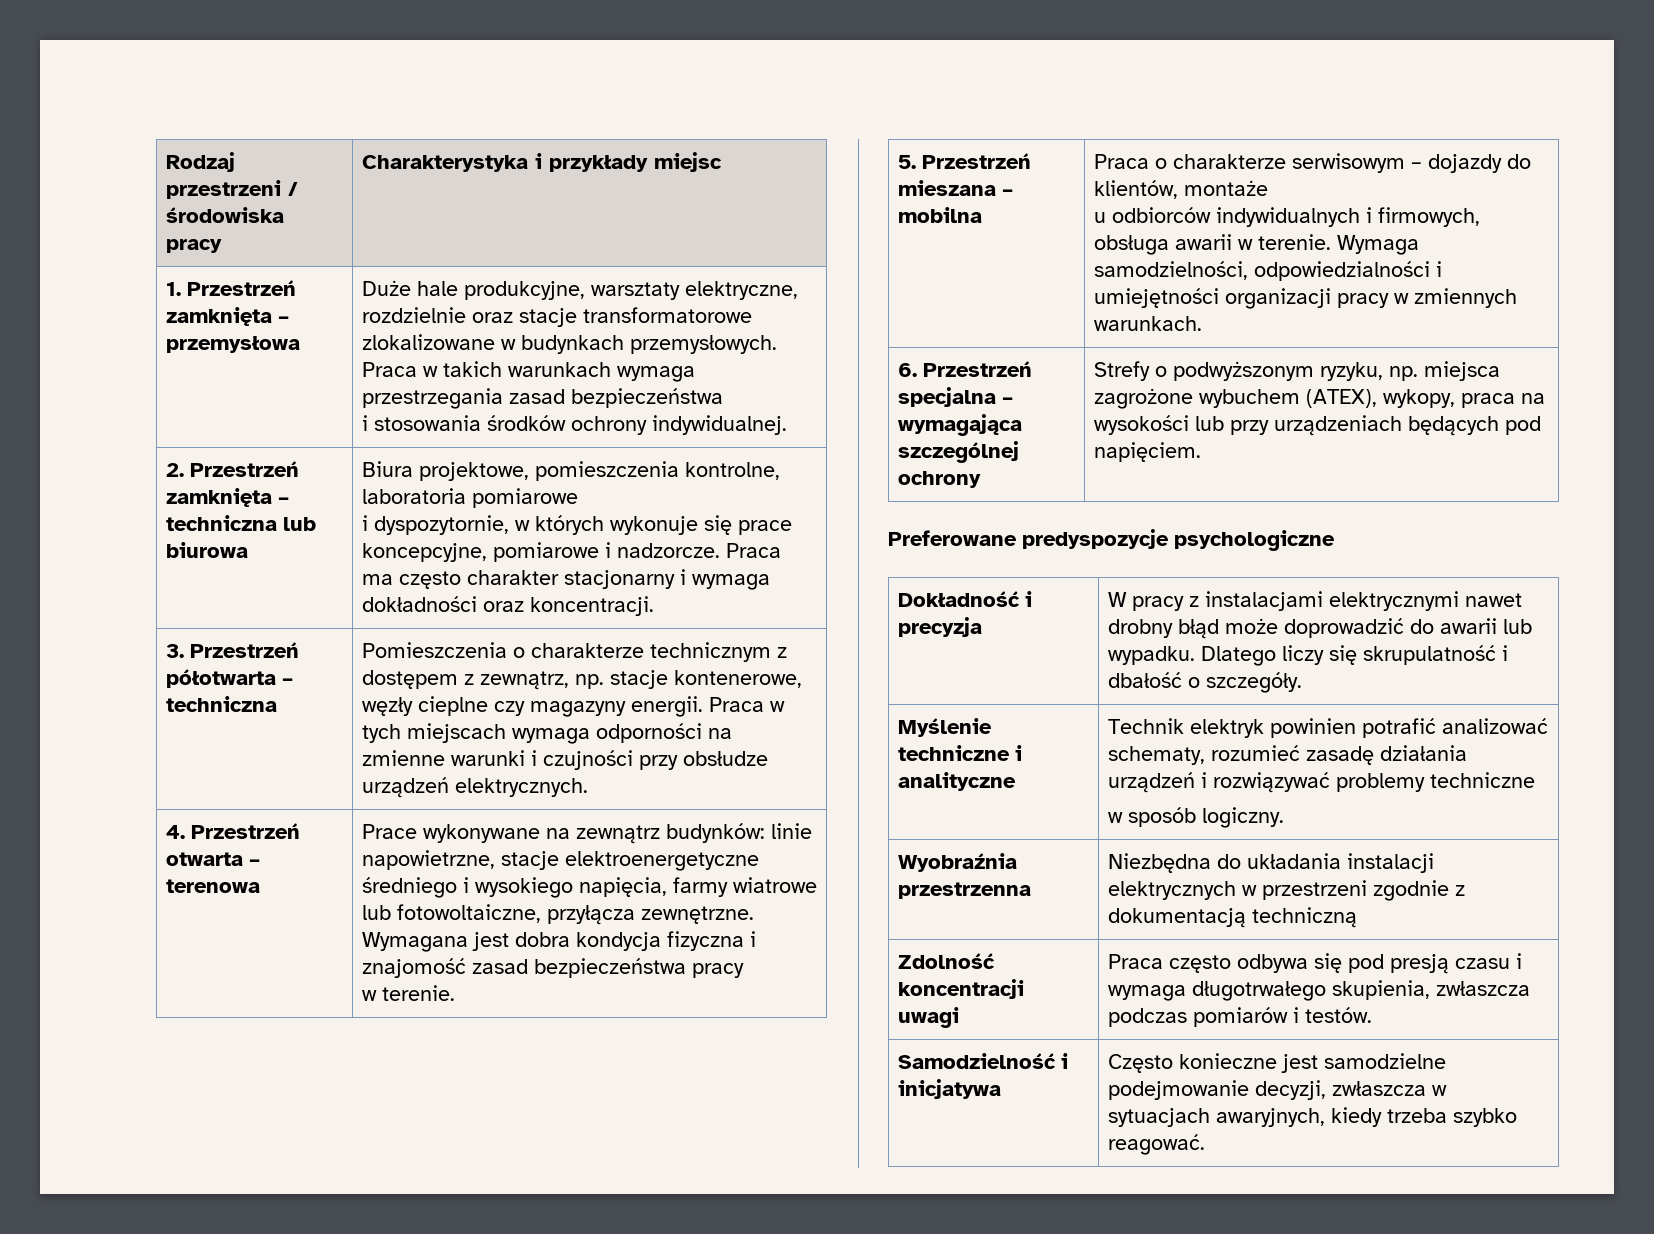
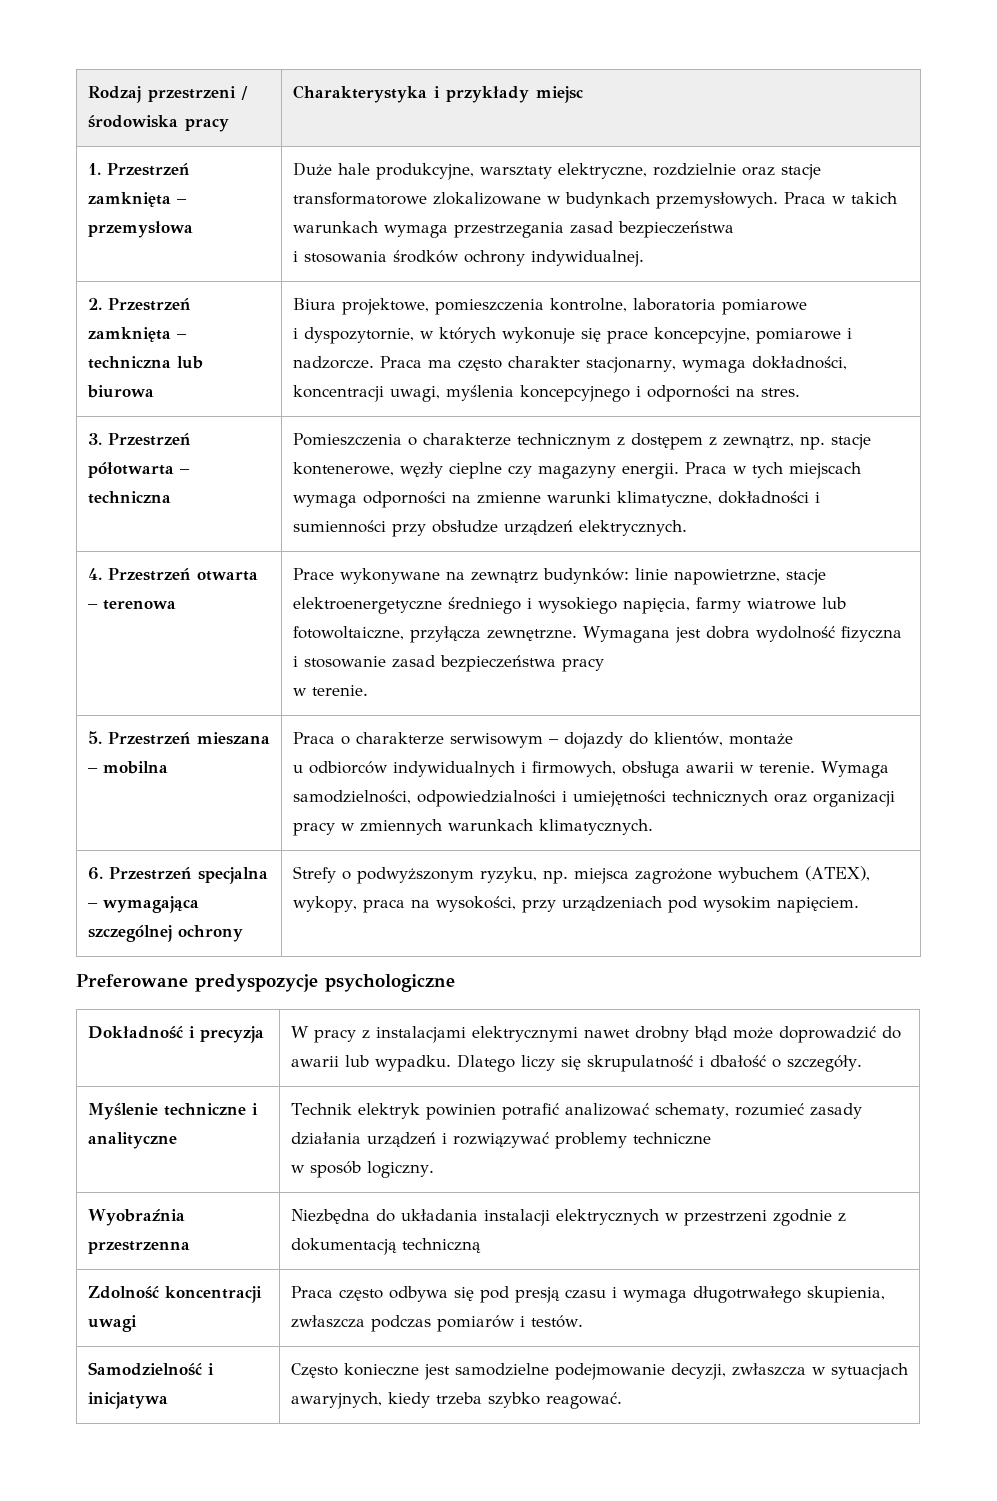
  2. Przestrzeń zamknięta – techniczna lub biurowa | Biura projektowe, pomieszczenia kontrolne, laboratoria pomiarowe
- i dyspozytornie, w których wykonuje się prace koncepcyjne, pomiarowe i nadzorcze. Praca ma często charakter stacjonarny i wymaga dokładności oraz koncentracji.
+ i dyspozytornie, w których wykonuje się prace koncepcyjne, pomiarowe i nadzorcze. Praca ma często charakter stacjonarny, wymaga dokładności, koncentracji uwagi, myślenia koncepcyjnego i odporności na stres.
- 3. Przestrzeń półotwarta – techniczna | Pomieszczenia o charakterze technicznym z dostępem z zewnątrz, np. stacje kontenerowe, węzły cieplne czy magazyny energii. Praca w tych miejscach wymaga odporności na zmienne warunki i czujności przy obsłudze urządzeń elektrycznych.
+ 3. Przestrzeń półotwarta – techniczna | Pomieszczenia o charakterze technicznym z dostępem z zewnątrz, np. stacje kontenerowe, węzły cieplne czy magazyny energii. Praca w tych miejscach wymaga odporności na zmienne warunki klimatyczne, dokładności i sumienności przy obsłudze urządzeń elektrycznych.
- 4. Przestrzeń otwarta – terenowa | Prace wykonywane na zewnątrz budynków: linie napowietrzne, stacje elektroenergetyczne średniego i wysokiego napięcia, farmy wiatrowe lub fotowoltaiczne, przyłącza zewnętrzne. Wymagana jest dobra kondycja fizyczna i znajomość zasad bezpieczeństwa pracy
+ 4. Przestrzeń otwarta – terenowa | Prace wykonywane na zewnątrz budynków: linie napowietrzne, stacje elektroenergetyczne średniego i wysokiego napięcia, farmy wiatrowe lub fotowoltaiczne, przyłącza zewnętrzne. Wymagana jest dobra wydolność fizyczna i stosowanie zasad bezpieczeństwa pracy
  5. Przestrzeń mieszana – mobilna | Praca o charakterze serwisowym – dojazdy do klientów, montaże
- u odbiorców indywidualnych i firmowych, obsługa awarii w terenie. Wymaga samodzielności, odpowiedzialności i umiejętności organizacji pracy w zmiennych warunkach.
+ u odbiorców indywidualnych i firmowych, obsługa awarii w terenie. Wymaga samodzielności, odpowiedzialności i umiejętności technicznych oraz organizacji pracy w zmiennych warunkach klimatycznych.
- 6. Przestrzeń specjalna – wymagająca szczególnej ochrony | Strefy o podwyższonym ryzyku, np. miejsca zagrożone wybuchem (ATEX), wykopy, praca na wysokości lub przy urządzeniach będących pod napięciem.
+ 6. Przestrzeń specjalna – wymagająca szczególnej ochrony | Strefy o podwyższonym ryzyku, np. miejsca zagrożone wybuchem (ATEX), wykopy, praca na wysokości, przy urządzeniach pod wysokim napięciem.
- Myślenie techniczne i analityczne | Technik elektryk powinien potrafić analizować schematy, rozumieć zasadę działania urządzeń i rozwiązywać problemy techniczne
+ Myślenie techniczne i analityczne | Technik elektryk powinien potrafić analizować schematy, rozumieć zasady działania urządzeń i rozwiązywać problemy techniczne

